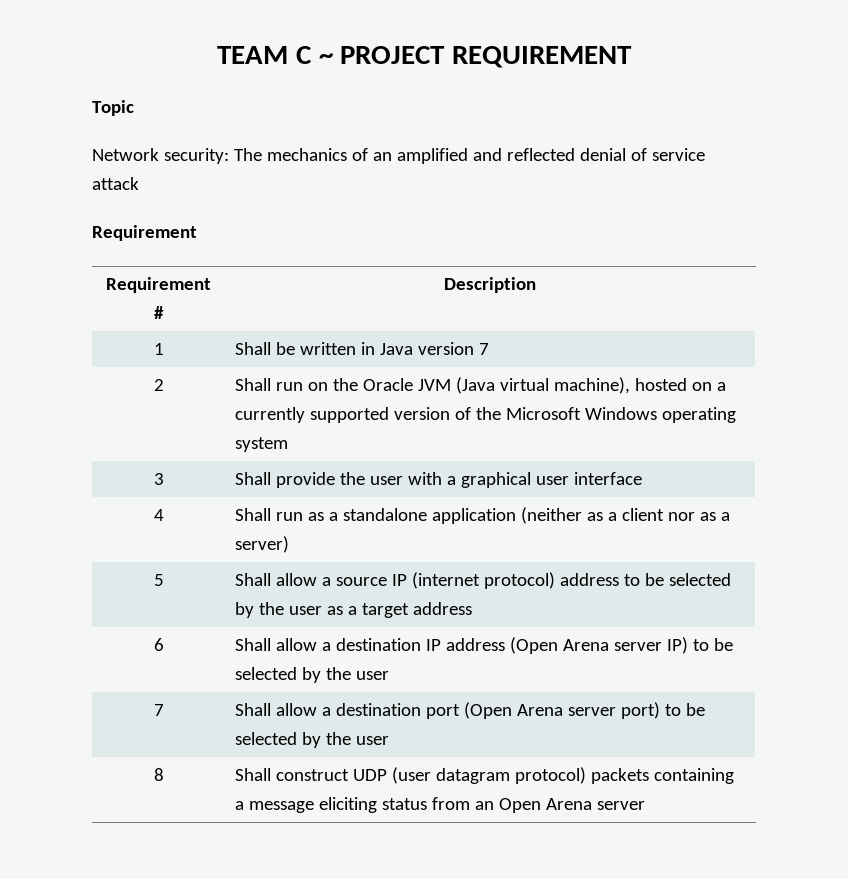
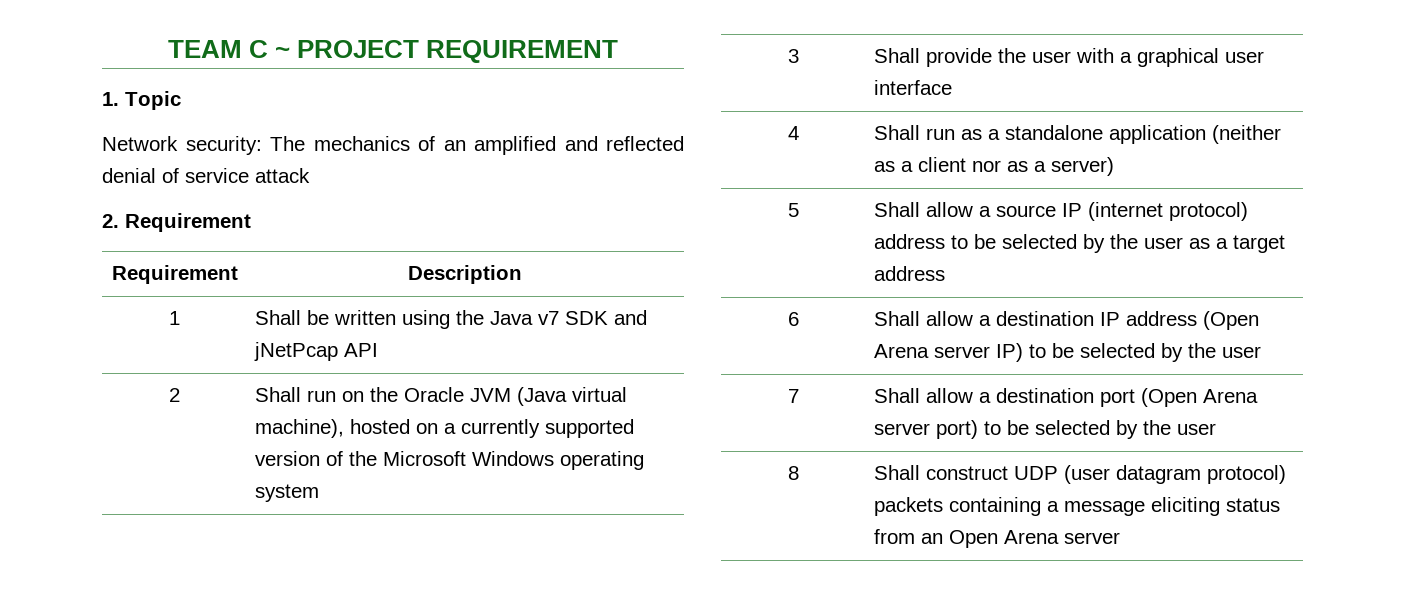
- Topic
+ 1. Topic
  Network security: The mechanics of an amplified and reflected denial of service attack
- Requirement
+ 2. Requirement
- Requirement # | Description
+ Requirement | Description
- 1 | Shall be written in Java version 7
+ 1 | Shall be written using the Java v7 SDK and jNetPcap API

